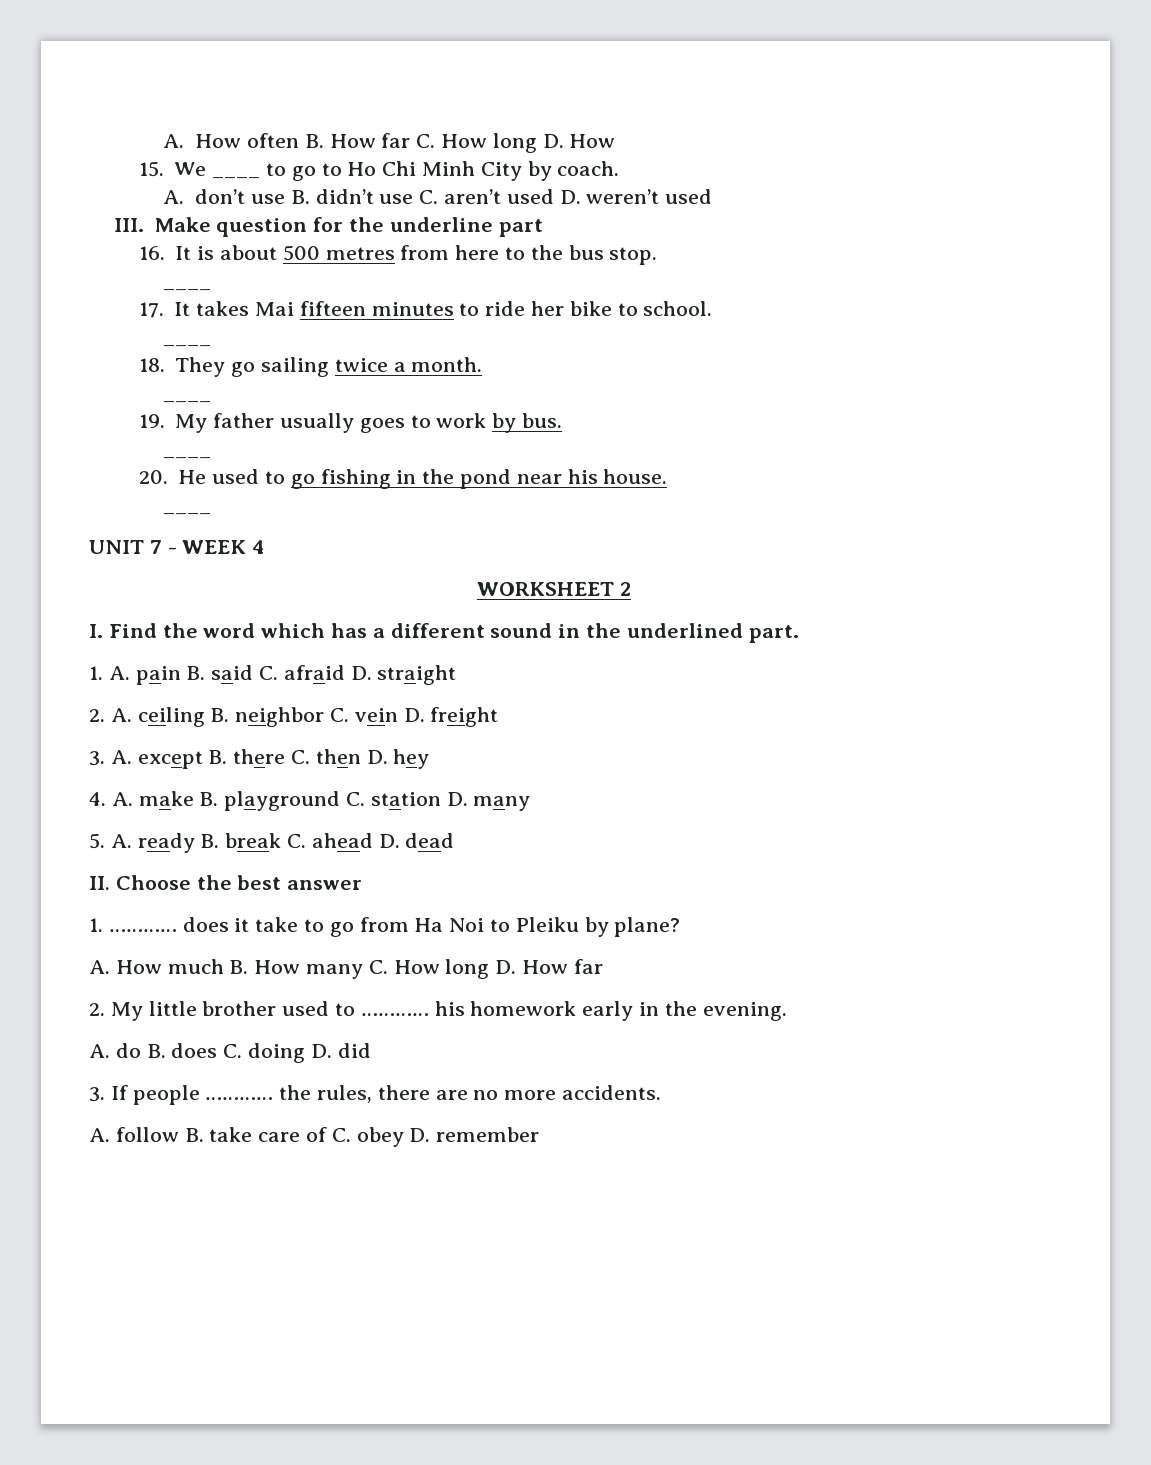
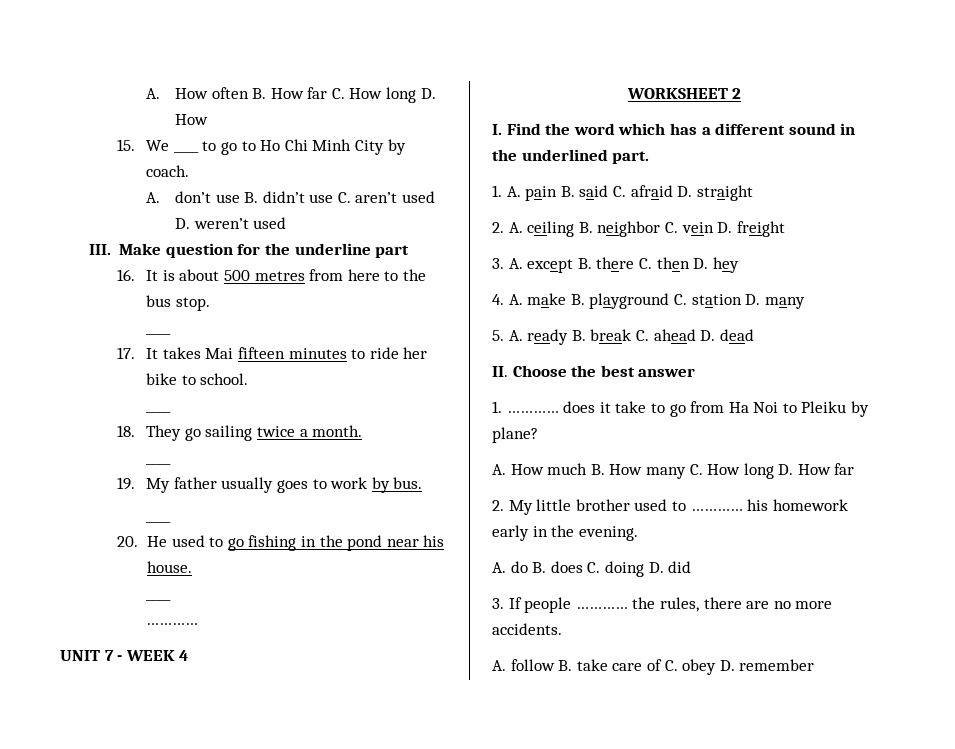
  20. He used to go fishing in the pond near his house.
  ____
+ …………

